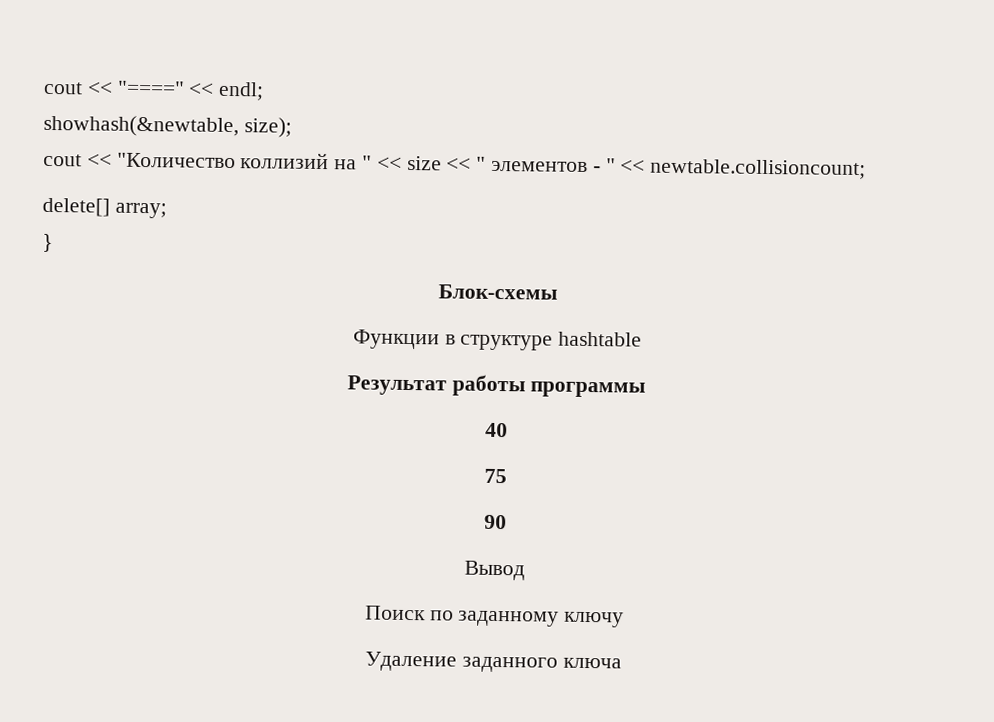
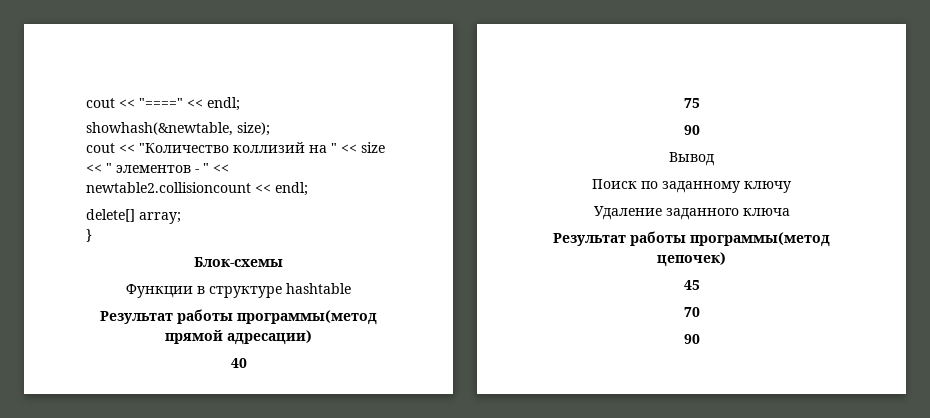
- cout << "Количество коллизий на " << size << " элементов - " << newtable.collisioncount;
+ cout << "Количество коллизий на " << size << " элементов - " << newtable2.collisioncount << endl;
- Результат работы программы
+ Результат работы программы(метод прямой адресации)
+ Результат работы программы(метод цепочек)
+ 45
+ 70
+ 90

